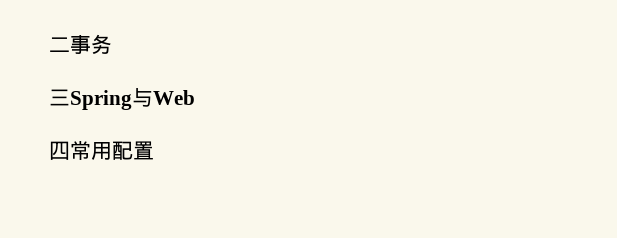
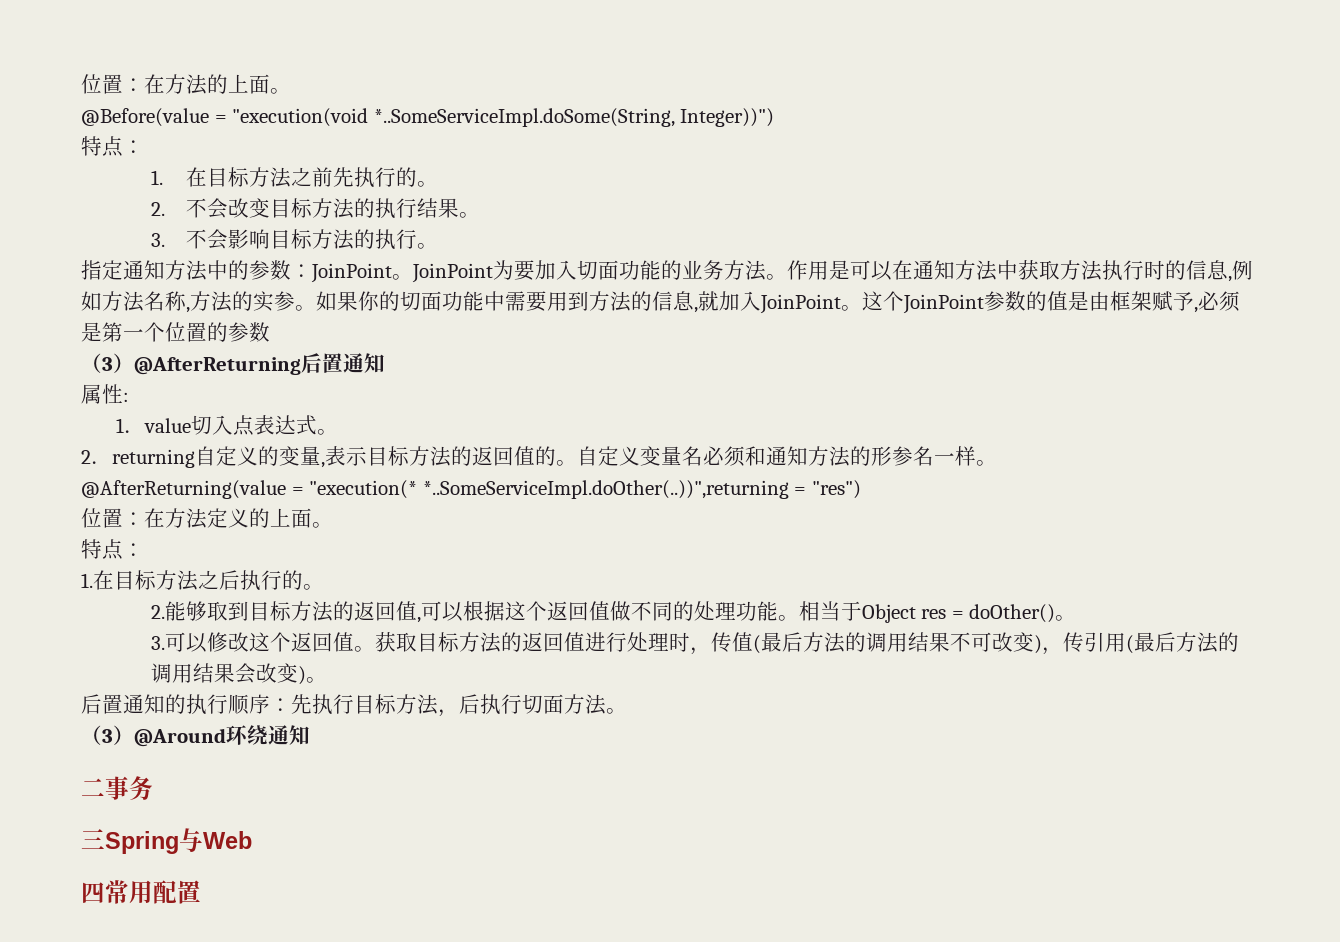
+ 位置：在方法的上面。
+ @Before(value = "execution(void *..SomeServiceImpl.doSome(String, Integer))")
+ 特点：
+ 1.在目标方法之前先执行的。
+ 2.不会改变目标方法的执行结果。
+ 3.不会影响目标方法的执行。
+ 指定通知方法中的参数：JoinPoint。JoinPoint为要加入切面功能的业务方法。作用是可以在通知方法中获取方法执行时的信息,例如方法名称,方法的实参。如果你的切面功能中需要用到方法的信息,就加入JoinPoint。这个JoinPoint参数的值是由框架赋予,必须是第一个位置的参数
+ （3）@AfterReturning后置通知
+ 属性:
+ 1．value切入点表达式。
+ 2．returning自定义的变量,表示目标方法的返回值的。自定义变量名必须和通知方法的形参名一样。
+ @AfterReturning(value = "execution(* *..SomeServiceImpl.doOther(..))",returning = "res")
+ 位置：在方法定义的上面。
+ 特点：
+ 1.在目标方法之后执行的。
+ 2.能够取到目标方法的返回值,可以根据这个返回值做不同的处理功能。相当于Object res = doOther()。
+ 3.可以修改这个返回值。获取目标方法的返回值进行处理时，传值(最后方法的调用结果不可改变)，传引用(最后方法的调用结果会改变)。
+ 后置通知的执行顺序：先执行目标方法，后执行切面方法。
+ （3）@Around环绕通知

